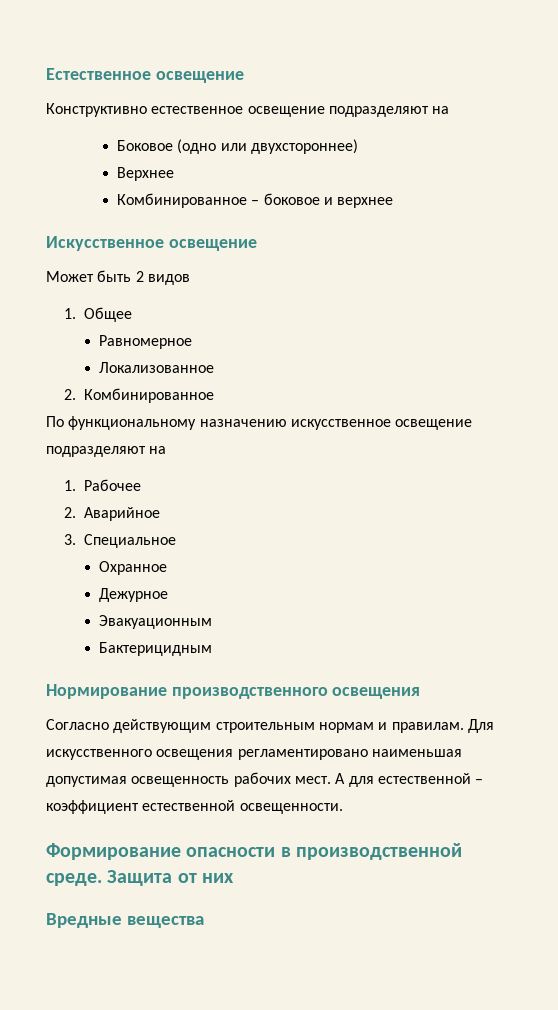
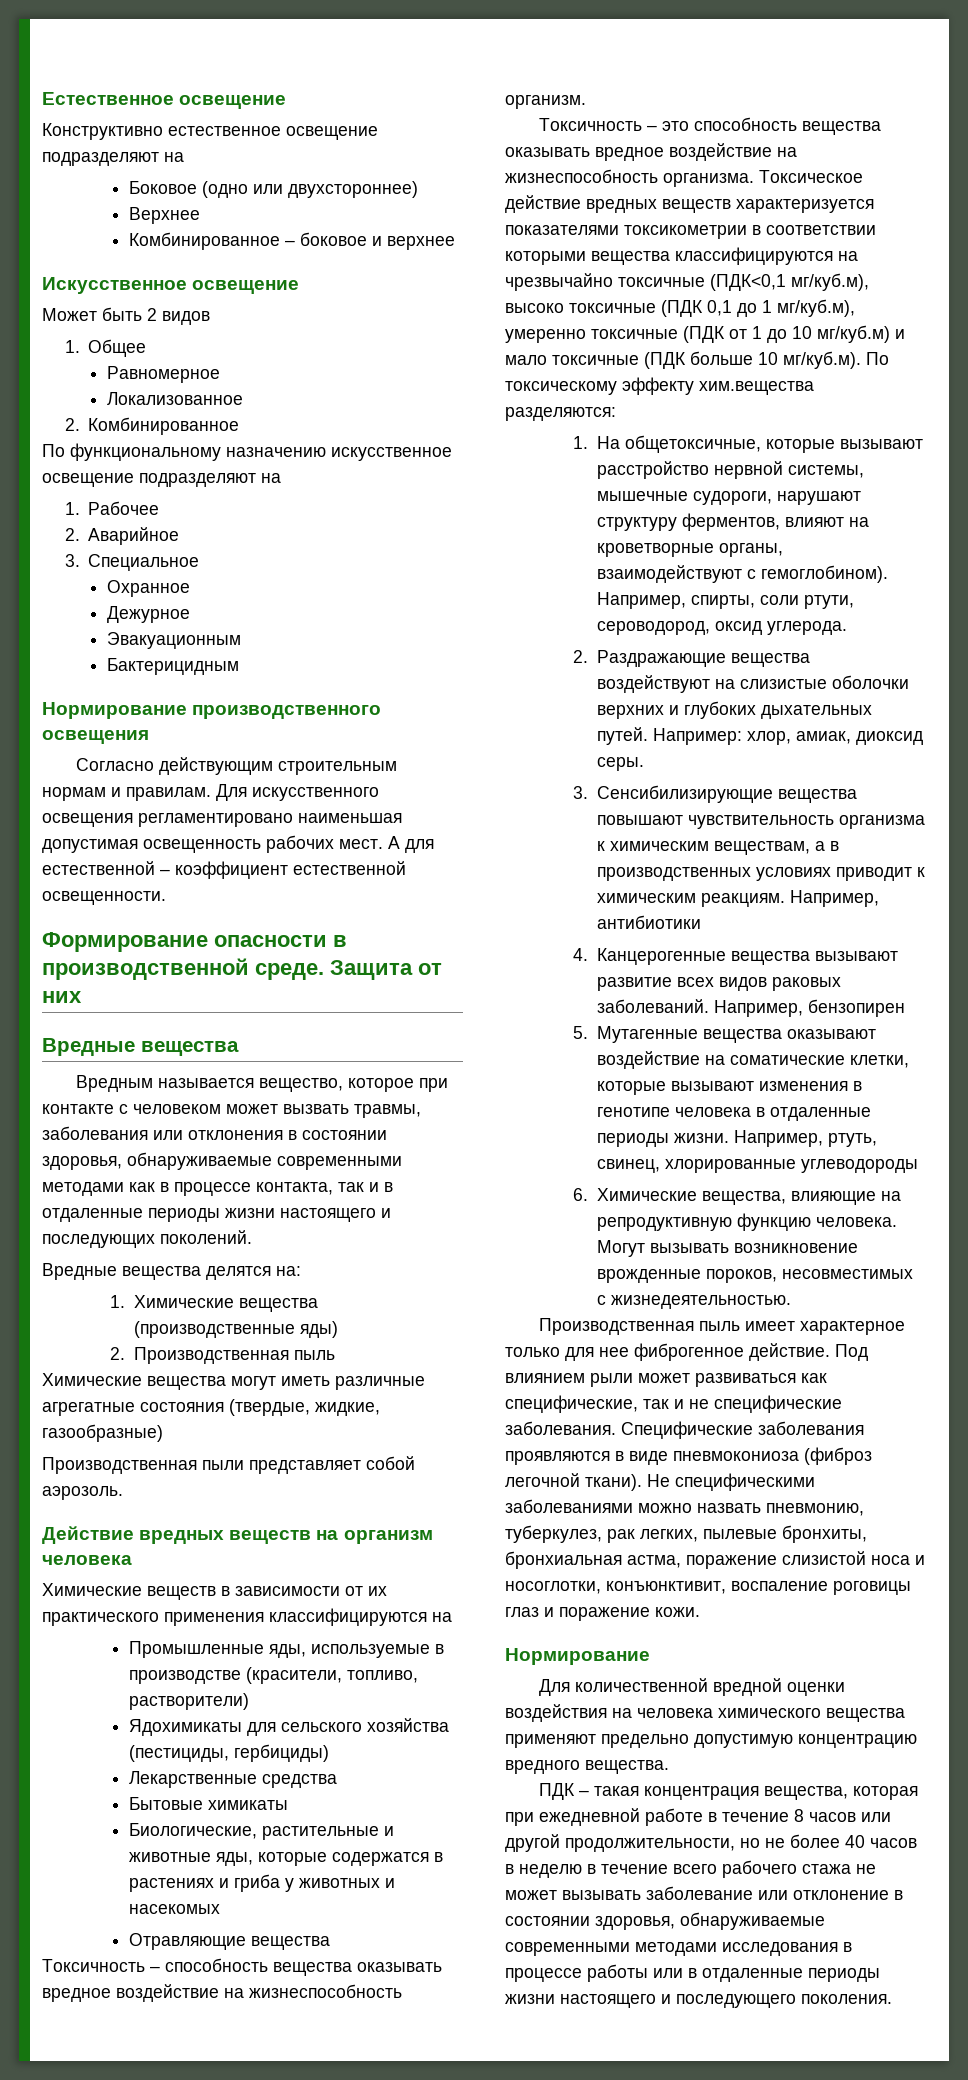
+ Вредным называется вещество, которое при контакте с человеком может вызвать травмы, заболевания или отклонения в состоянии здоровья, обнаруживаемые современными методами как в процессе контакта, так и в отдаленные периоды жизни настоящего и последующих поколений.
+ Вредные вещества делятся на:
+ 1. Химические вещества (производственные яды)
+ 2. Производственная пыль
+ Химические вещества могут иметь различные агрегатные состояния (твердые, жидкие, газообразные)
+ Производственная пыли представляет собой аэрозоль.
+ Действие вредных веществ на организм человека
+ Химические веществ в зависимости от их практического применения классифицируются на
+ Промышленные яды, используемые в производстве (красители, топливо, растворители)
+ Ядохимикаты для сельского хозяйства (пестициды, гербициды)
+ Лекарственные средства
+ Бытовые химикаты
+ Биологические, растительные и животные яды, которые содержатся в растениях и гриба у животных и насекомых
+ Отравляющие вещества
+ Токсичность – способность вещества оказывать вредное воздействие на жизнеспособность организм.
+ Токсичность – это способность вещества оказывать вредное воздействие на жизнеспособность организма. Токсическое действие вредных веществ характеризуется показателями токсикометрии в соответствии которыми вещества классифицируются на чрезвычайно токсичные (ПДК<0,1 мг/куб.м), высоко токсичные (ПДК 0,1 до 1 мг/куб.м), умеренно токсичные (ПДК от 1 до 10 мг/куб.м) и мало токсичные (ПДК больше 10 мг/куб.м). По токсическому эффекту хим.вещества разделяются:
+ 1. На общетоксичные, которые вызывают расстройство нервной системы, мышечные судороги, нарушают структуру ферментов, влияют на кроветворные органы, взаимодействуют с гемоглобином). Например, спирты, соли ртути, сероводород, оксид углерода.
+ 2. Раздражающие вещества воздействуют на слизистые оболочки верхних и глубоких дыхательных путей. Например: хлор, амиак, диоксид серы.
+ 3. Сенсибилизирующие вещества повышают чувствительность организма к химическим веществам, а в производственных условиях приводит к химическим реакциям. Например, антибиотики
+ 4. Канцерогенные вещества вызывают развитие всех видов раковых заболеваний. Например, бензопирен
+ 5. Мутагенные вещества оказывают воздействие на соматические клетки, которые вызывают изменения в генотипе человека в отдаленные периоды жизни. Например, ртуть, свинец, хлорированные углеводороды
+ 6. Химические вещества, влияющие на репродуктивную функцию человека. Могут вызывать возникновение врожденные пороков, несовместимых с жизнедеятельностью.
+ Производственная пыль имеет характерное только для нее фиброгенное действие. Под влиянием рыли может развиваться как специфические, так и не специфические заболевания. Специфические заболевания проявляются в виде пневмокониоза (фиброз легочной ткани). Не специфическими заболеваниями можно назвать пневмонию, туберкулез, рак легких, пылевые бронхиты, бронхиальная астма, поражение слизистой носа и носоглотки, конъюнктивит, воспаление роговицы глаз и поражение кожи.
+ Нормирование
+ Для количественной вредной оценки воздействия на человека химического вещества применяют предельно допустимую концентрацию вредного вещества.
+ ПДК – такая концентрация вещества, которая при ежедневной работе в течение 8 часов или другой продолжительности, но не более 40 часов в неделю в течение всего рабочего стажа не может вызывать заболевание или отклонение в состоянии здоровья, обнаруживаемые современными методами исследования в процессе работы или в отдаленные периоды жизни настоящего и последующего поколения.

